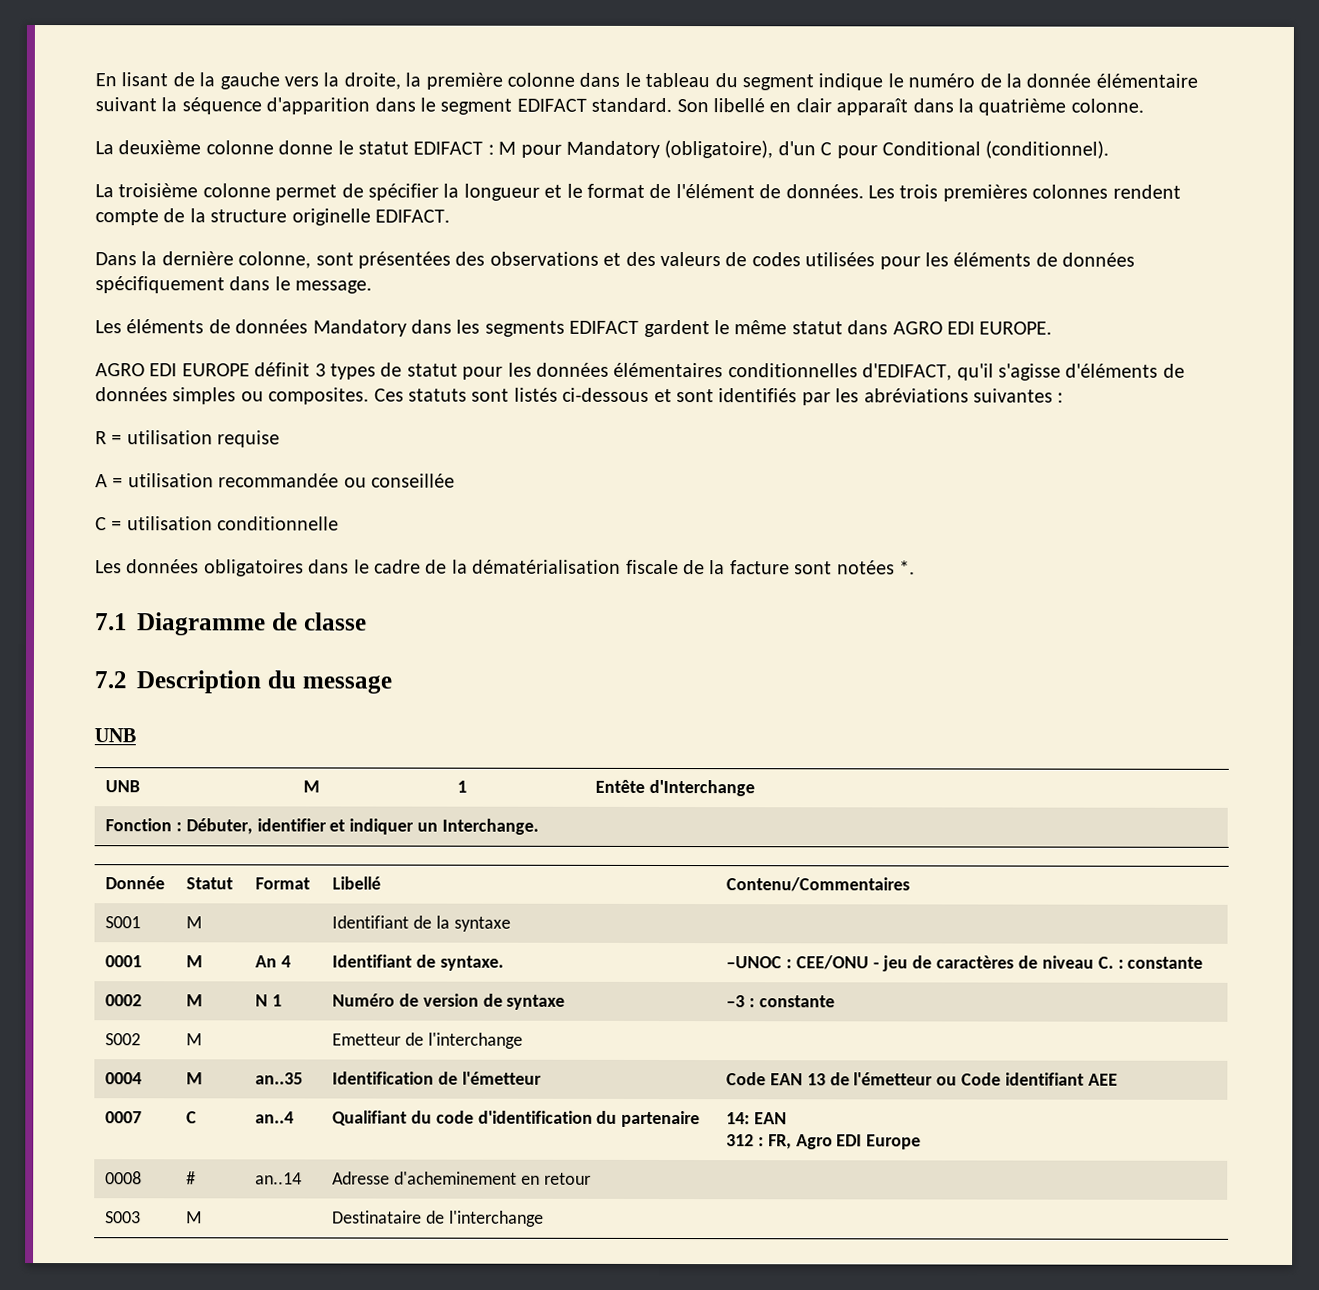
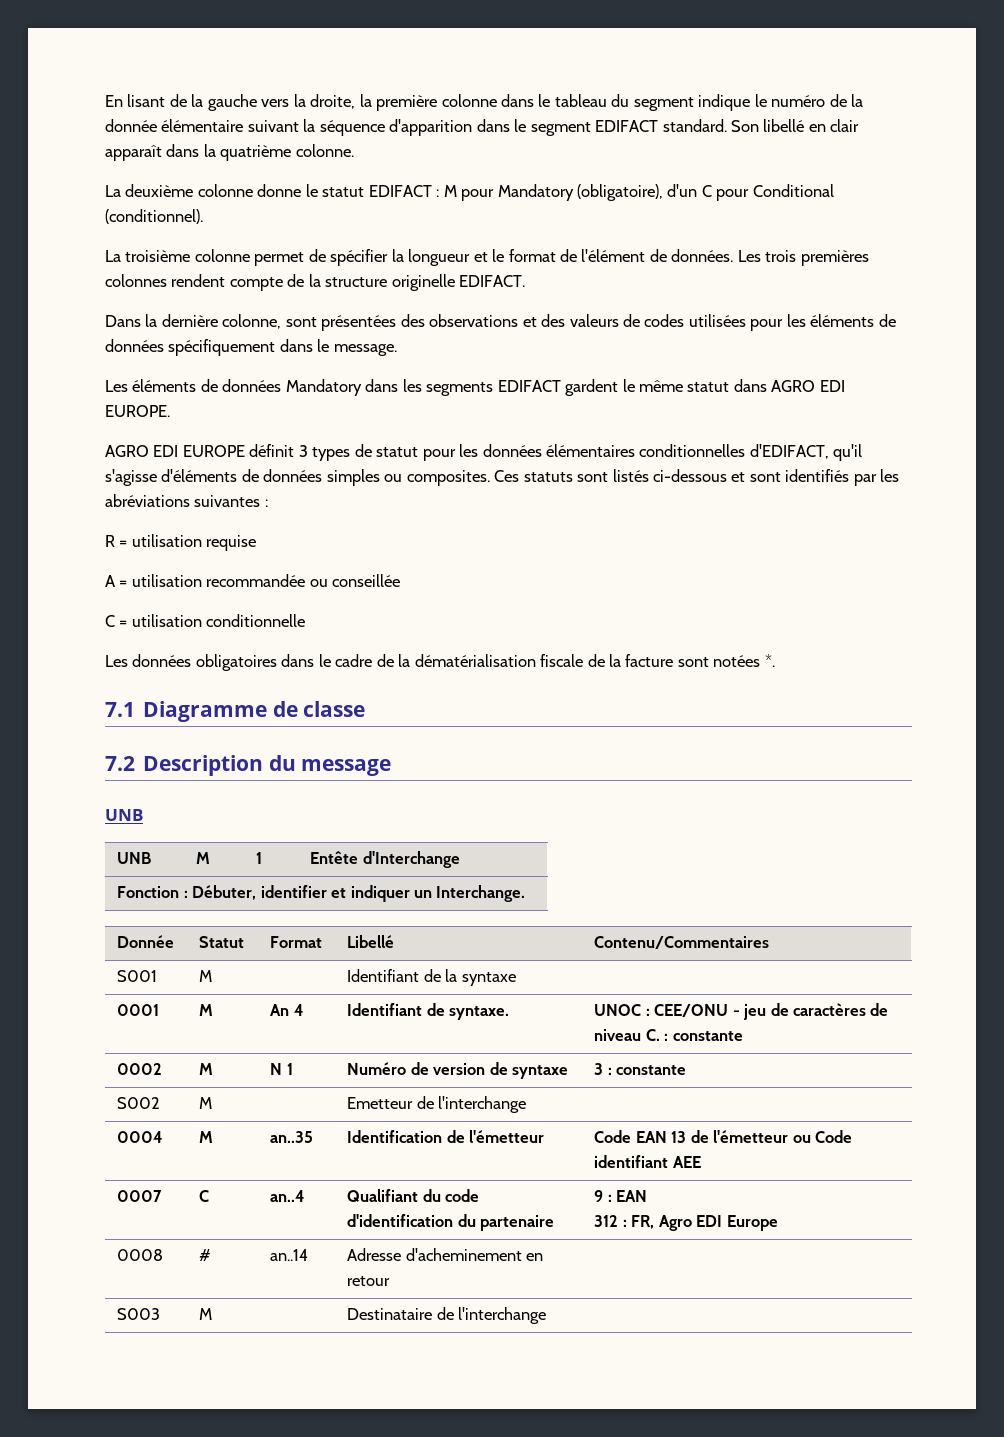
- 0001 | M | An 4 | Identifiant de syntaxe. | –UNOC : CEE/ONU - jeu de caractères de niveau C. : constante
+ 0001 | M | An 4 | Identifiant de syntaxe. | UNOC : CEE/ONU - jeu de caractères de niveau C. : constante
- 0002 | M | N 1 | Numéro de version de syntaxe | –3 : constante
+ 0002 | M | N 1 | Numéro de version de syntaxe | 3 : constante
- 0007 | C | an..4 | Qualifiant du code d'identification du partenaire | 14: EAN
+ 0007 | C | an..4 | Qualifiant du code d'identification du partenaire | 9 : EAN

